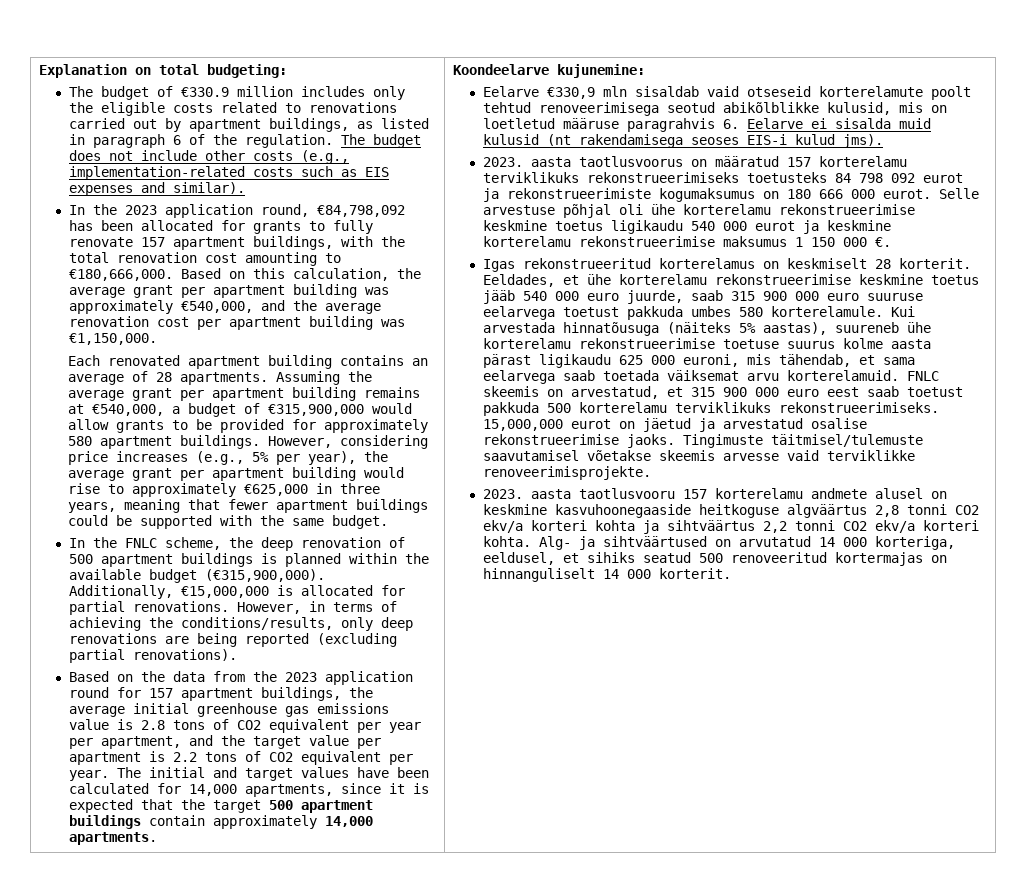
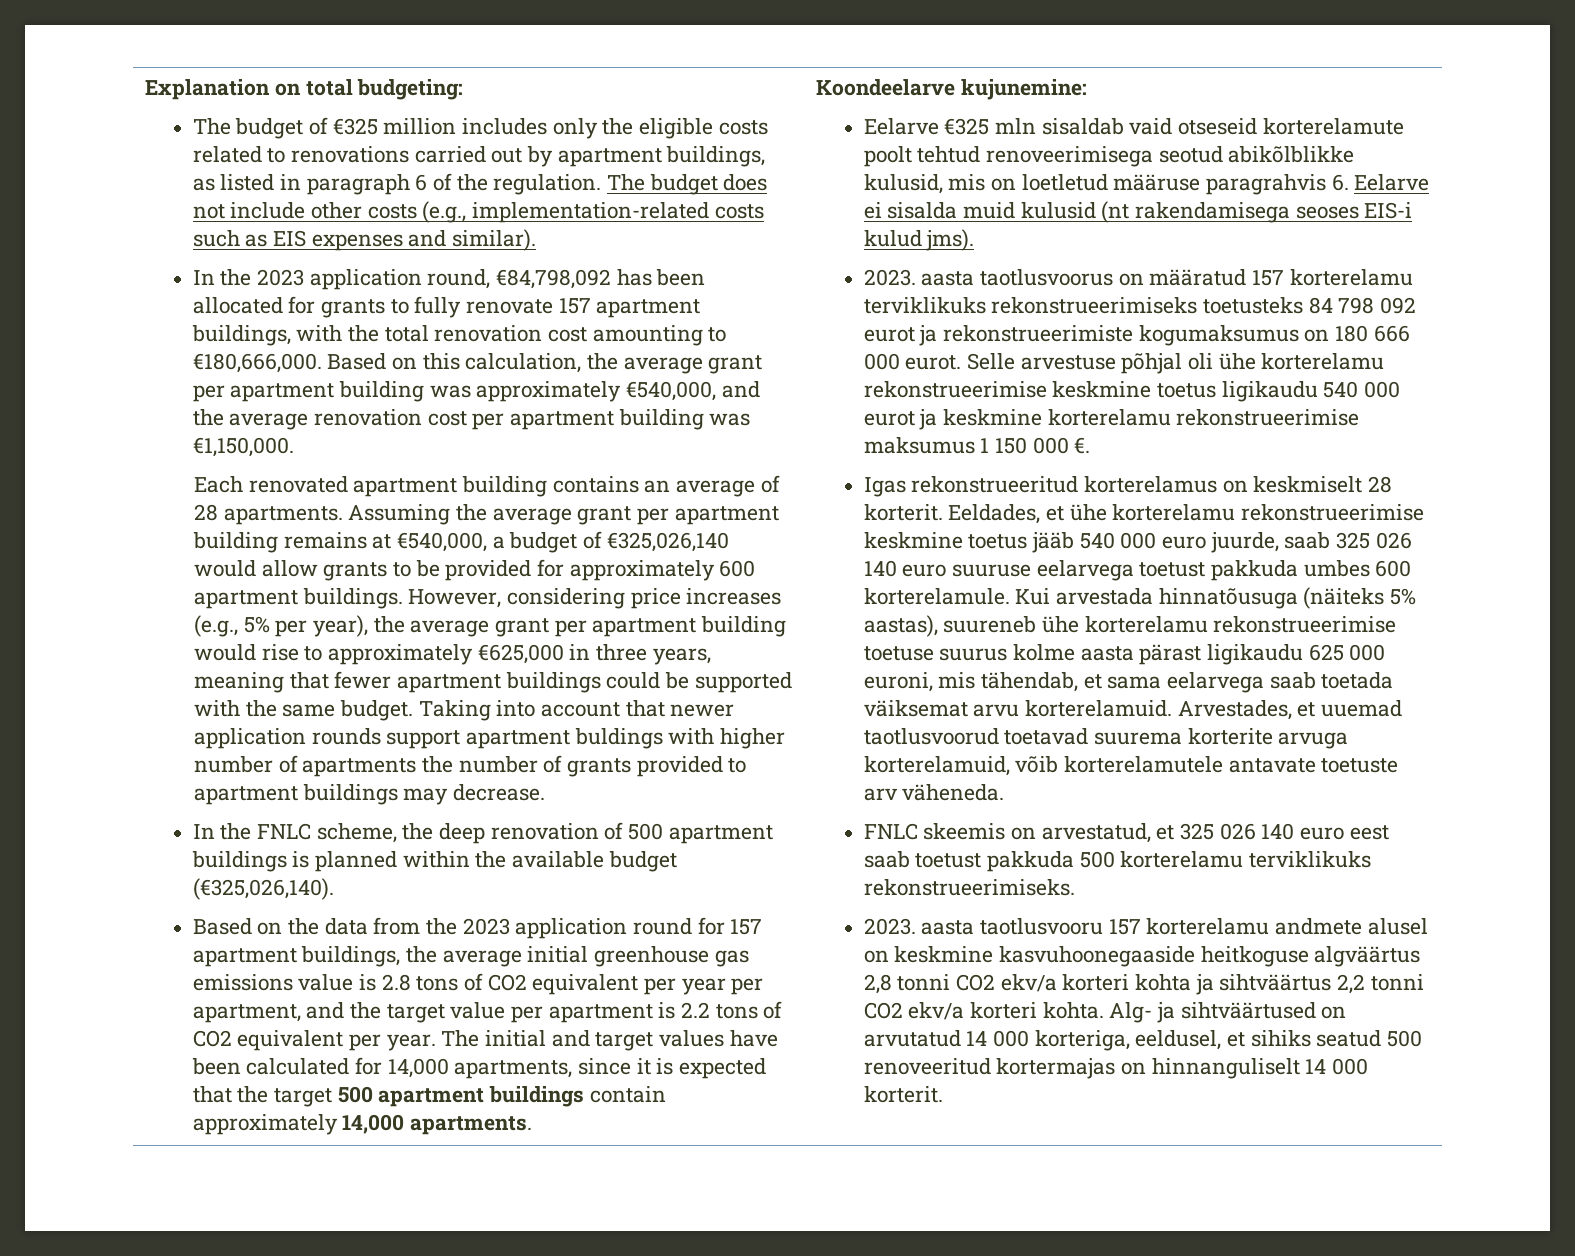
- The budget of €330.9 million includes only the eligible costs related to renovations carried out by apartment buildings, as listed in paragraph 6 of the regulation.
+ The budget of €325 million includes only the eligible costs related to renovations carried out by apartment buildings, as listed in paragraph 6 of the regulation.
- Assuming the average grant per apartment building remains at €540,000, a budget of €315,900,000 would allow grants to be provided for approximately 580 apartment buildings.
+ Assuming the average grant per apartment building remains at €540,000, a budget of €325,026,140 would allow grants to be provided for approximately 600 apartment buildings.
+ Taking into account that newer application rounds support apartment buldings with higher number of apartments the number of grants provided to apartment buildings may decrease.
- In the FNLC scheme, the deep renovation of 500 apartment buildings is planned within the available budget (€315,900,000). Additionally, €15,000,000 is allocated for partial renovations. However, in terms of achieving the conditions/results, only deep renovations are being reported (excluding partial renovations).
+ In the FNLC scheme, the deep renovation of 500 apartment buildings is planned within the available budget (€325,026,140).
- Eelarve €330,9 mln sisaldab vaid otseseid korterelamute poolt tehtud renoveerimisega seotud abikõlblikke kulusid, mis on loetletud määruse paragrahvis 6. Eelarve ei sisalda muid kulusid (nt rakendamisega seoses EIS-i kulud jms).
+ Eelarve €325 mln sisaldab vaid otseseid korterelamute poolt tehtud renoveerimisega seotud abikõlblikke kulusid, mis on loetletud määruse paragrahvis 6. Eelarve ei sisalda muid kulusid (nt rakendamisega seoses EIS-i kulud jms).
- Eeldades, et ühe korterelamu rekonstrueerimise keskmine toetus jääb 540 000 euro juurde, saab 315 900 000 euro suuruse eelarvega toetust pakkuda umbes 580 korterelamule.
+ Eeldades, et ühe korterelamu rekonstrueerimise keskmine toetus jääb 540 000 euro juurde, saab 325 026 140 euro suuruse eelarvega toetust pakkuda umbes 600 korterelamule.
- Kui arvestada hinnatõusuga (näiteks 5% aastas), suureneb ühe korterelamu rekonstrueerimise toetuse suurus kolme aasta pärast ligikaudu 625 000 euroni, mis tähendab, et sama eelarvega saab toetada väiksemat arvu korterelamuid. FNLC skeemis on arvestatud, et 315 900 000 euro eest saab toetust pakkuda 500 korterelamu terviklikuks rekonstrueerimiseks. 15,000,000 eurot on jäetud ja arvestatud osalise rekonstrueerimise jaoks. Tingimuste täitmisel/tulemuste saavutamisel võetakse skeemis arvesse vaid terviklikke renoveerimisprojekte.
+ Kui arvestada hinnatõusuga (näiteks 5% aastas), suureneb ühe korterelamu rekonstrueerimise toetuse suurus kolme aasta pärast ligikaudu 625 000 euroni, mis tähendab, et sama eelarvega saab toetada väiksemat arvu korterelamuid. Arvestades, et uuemad taotlusvoorud toetavad suurema korterite arvuga korterelamuid, võib korterelamutele antavate toetuste arv väheneda.
+ FNLC skeemis on arvestatud, et 325 026 140 euro eest saab toetust pakkuda 500 korterelamu terviklikuks rekonstrueerimiseks.

